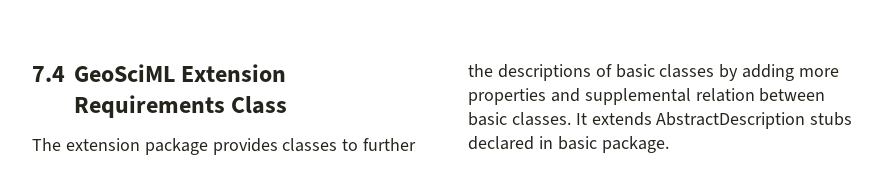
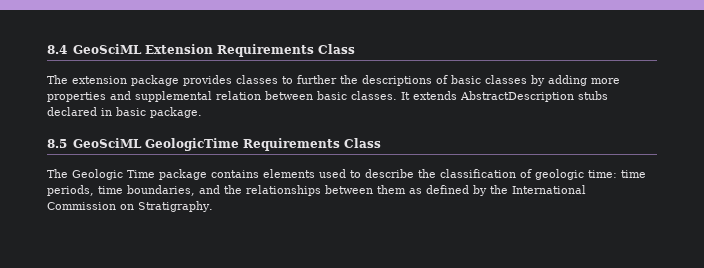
- 7.4 GeoSciML Extension Requirements Class
+ 8.4 GeoSciML Extension Requirements Class
+ 8.5 GeoSciML GeologicTime Requirements Class
+ The Geologic Time package contains elements used to describe the classification of geologic time: time periods, time boundaries, and the relationships between them as defined by the International Commission on Stratigraphy.

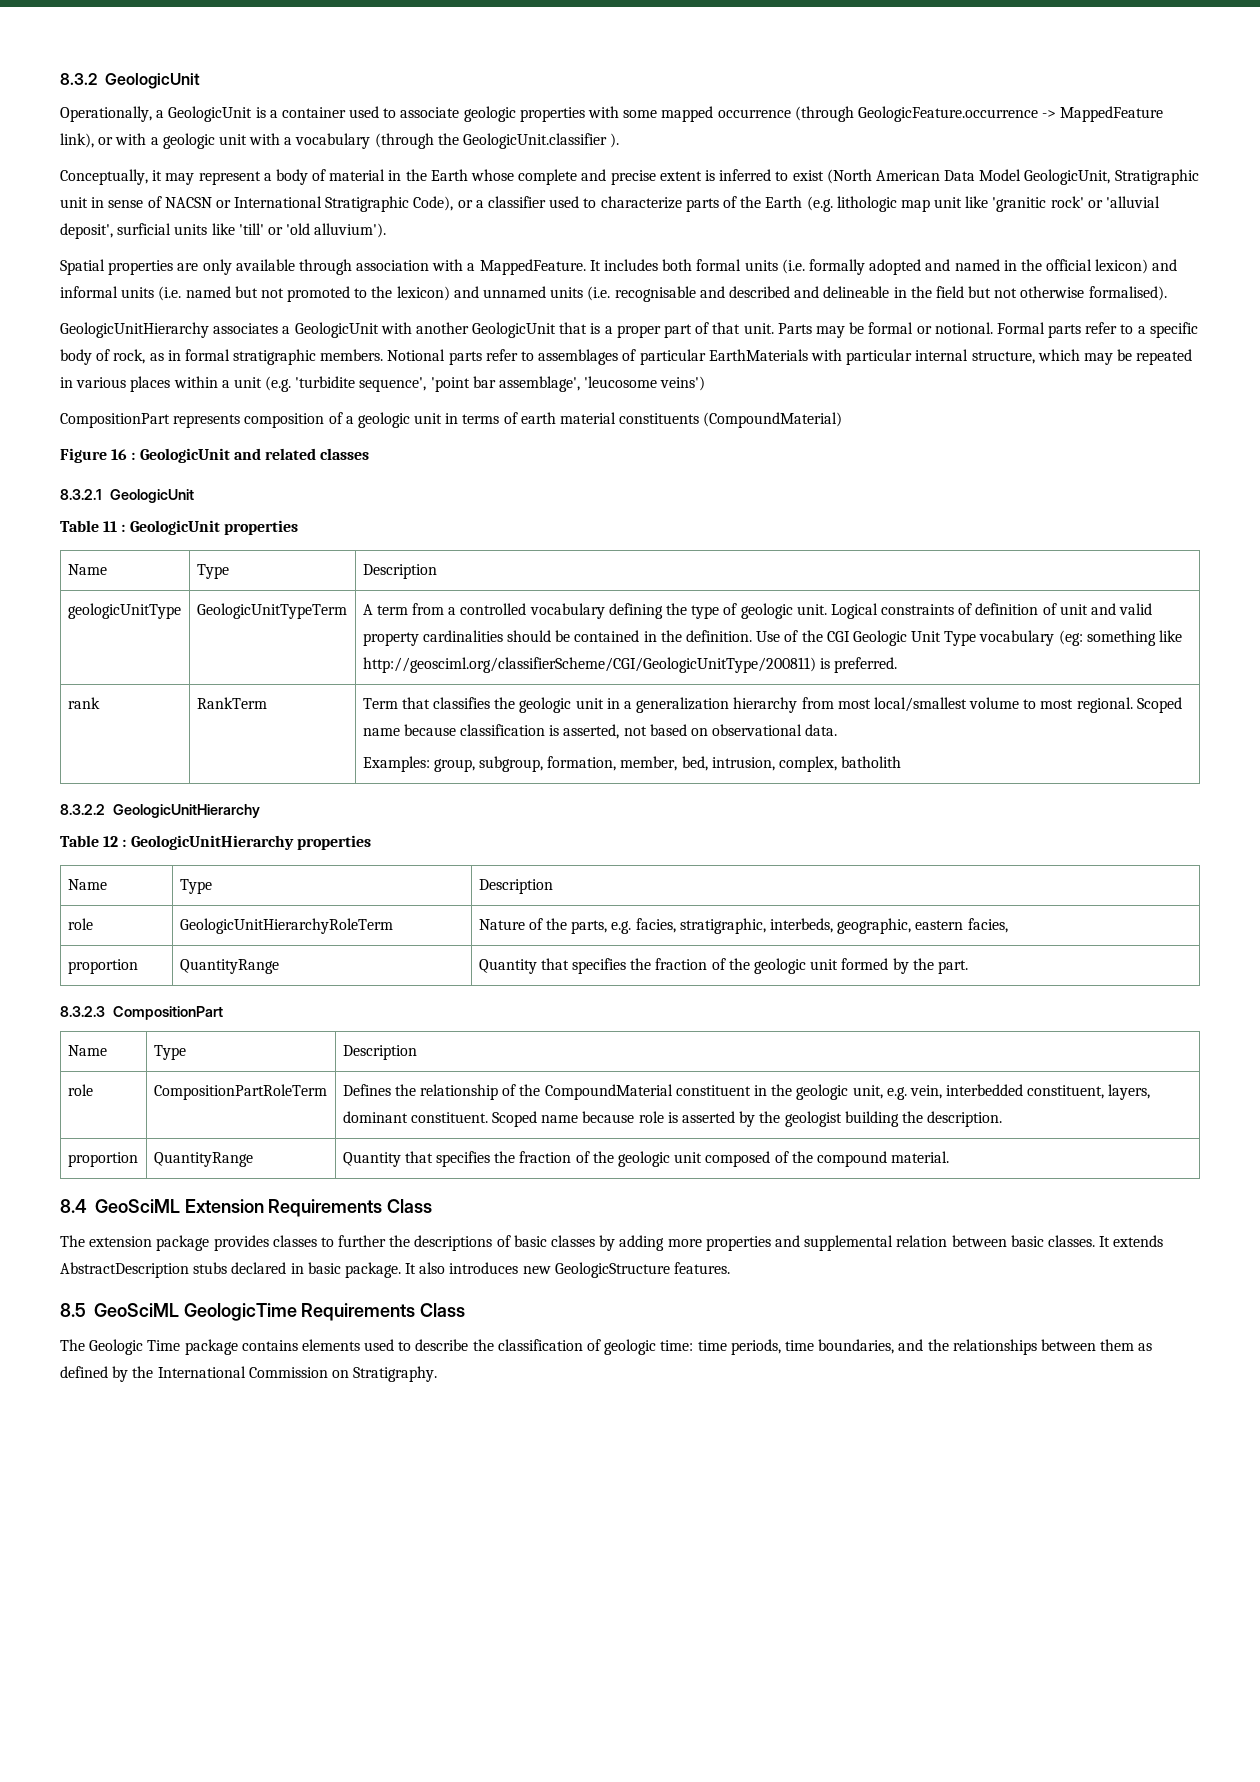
+ 8.3.2 GeologicUnit
+ Operationally, a GeologicUnit is a container used to associate geologic properties with some mapped occurrence (through GeologicFeature.occurrence -> MappedFeature link), or with a geologic unit with a vocabulary (through the GeologicUnit.classifier ).
+ Conceptually, it may represent a body of material in the Earth whose complete and precise extent is inferred to exist (North American Data Model GeologicUnit, Stratigraphic unit in sense of NACSN or International Stratigraphic Code), or a classifier used to characterize parts of the Earth (e.g. lithologic map unit like 'granitic rock' or 'alluvial deposit', surficial units like 'till' or 'old alluvium').
+ Spatial properties are only available through association with a MappedFeature. It includes both formal units (i.e. formally adopted and named in the official lexicon) and informal units (i.e. named but not promoted to the lexicon) and unnamed units (i.e. recognisable and described and delineable in the field but not otherwise formalised).
+ GeologicUnitHierarchy associates a GeologicUnit with another GeologicUnit that is a proper part of that unit. Parts may be formal or notional. Formal parts refer to a specific body of rock, as in formal stratigraphic members. Notional parts refer to assemblages of particular EarthMaterials with particular internal structure, which may be repeated in various places within a unit (e.g. 'turbidite sequence', 'point bar assemblage', 'leucosome veins')
+ CompositionPart represents composition of a geologic unit in terms of earth material constituents (CompoundMaterial)
+ Figure 16 : GeologicUnit and related classes
+ 8.3.2.1 GeologicUnit
+ Table 11 : GeologicUnit properties
+ Name | Type | Description
+ geologicUnitType | GeologicUnitTypeTerm | A term from a controlled vocabulary defining the type of geologic unit. Logical constraints of definition of unit and valid property cardinalities should be contained in the definition. Use of the CGI Geologic Unit Type vocabulary (eg: something like http://geosciml.org/classifierScheme/CGI/GeologicUnitType/200811) is preferred.
+ rank | RankTerm | Term that classifies the geologic unit in a generalization hierarchy from most local/smallest volume to most regional. Scoped name because classification is asserted, not based on observational data.
+ Examples: group, subgroup, formation, member, bed, intrusion, complex, batholith
+ 8.3.2.2 GeologicUnitHierarchy
+ Table 12 : GeologicUnitHierarchy properties
+ Name | Type | Description
+ role | GeologicUnitHierarchyRoleTerm | Nature of the parts, e.g. facies, stratigraphic, interbeds, geographic, eastern facies,
+ proportion | QuantityRange | Quantity that specifies the fraction of the geologic unit formed by the part.
+ 8.3.2.3 CompositionPart
+ Name | Type | Description
+ role | CompositionPartRoleTerm | Defines the relationship of the CompoundMaterial constituent in the geologic unit, e.g. vein, interbedded constituent, layers, dominant constituent. Scoped name because role is asserted by the geologist building the description.
+ proportion | QuantityRange | Quantity that specifies the fraction of the geologic unit composed of the compound material.
+ It also introduces new GeologicStructure features.

